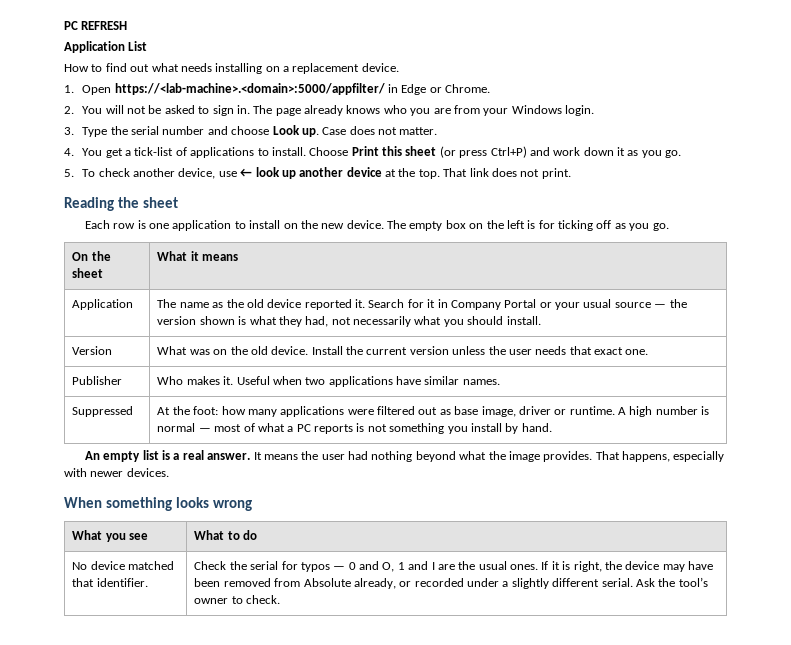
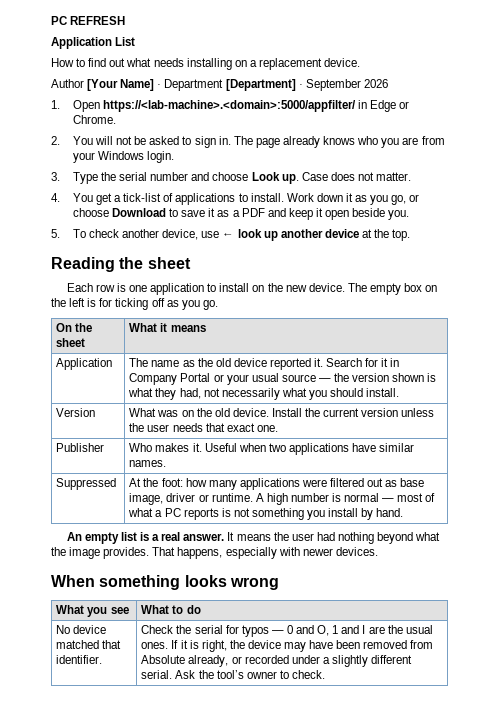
+ Author [Your Name] · Department [Department] · September 2026
- Choose Print this sheet (or press Ctrl+P) and work down it as you go.
+ Work down it as you go, or choose Download to save it as a PDF and keep it open beside you.
- That link does not print.

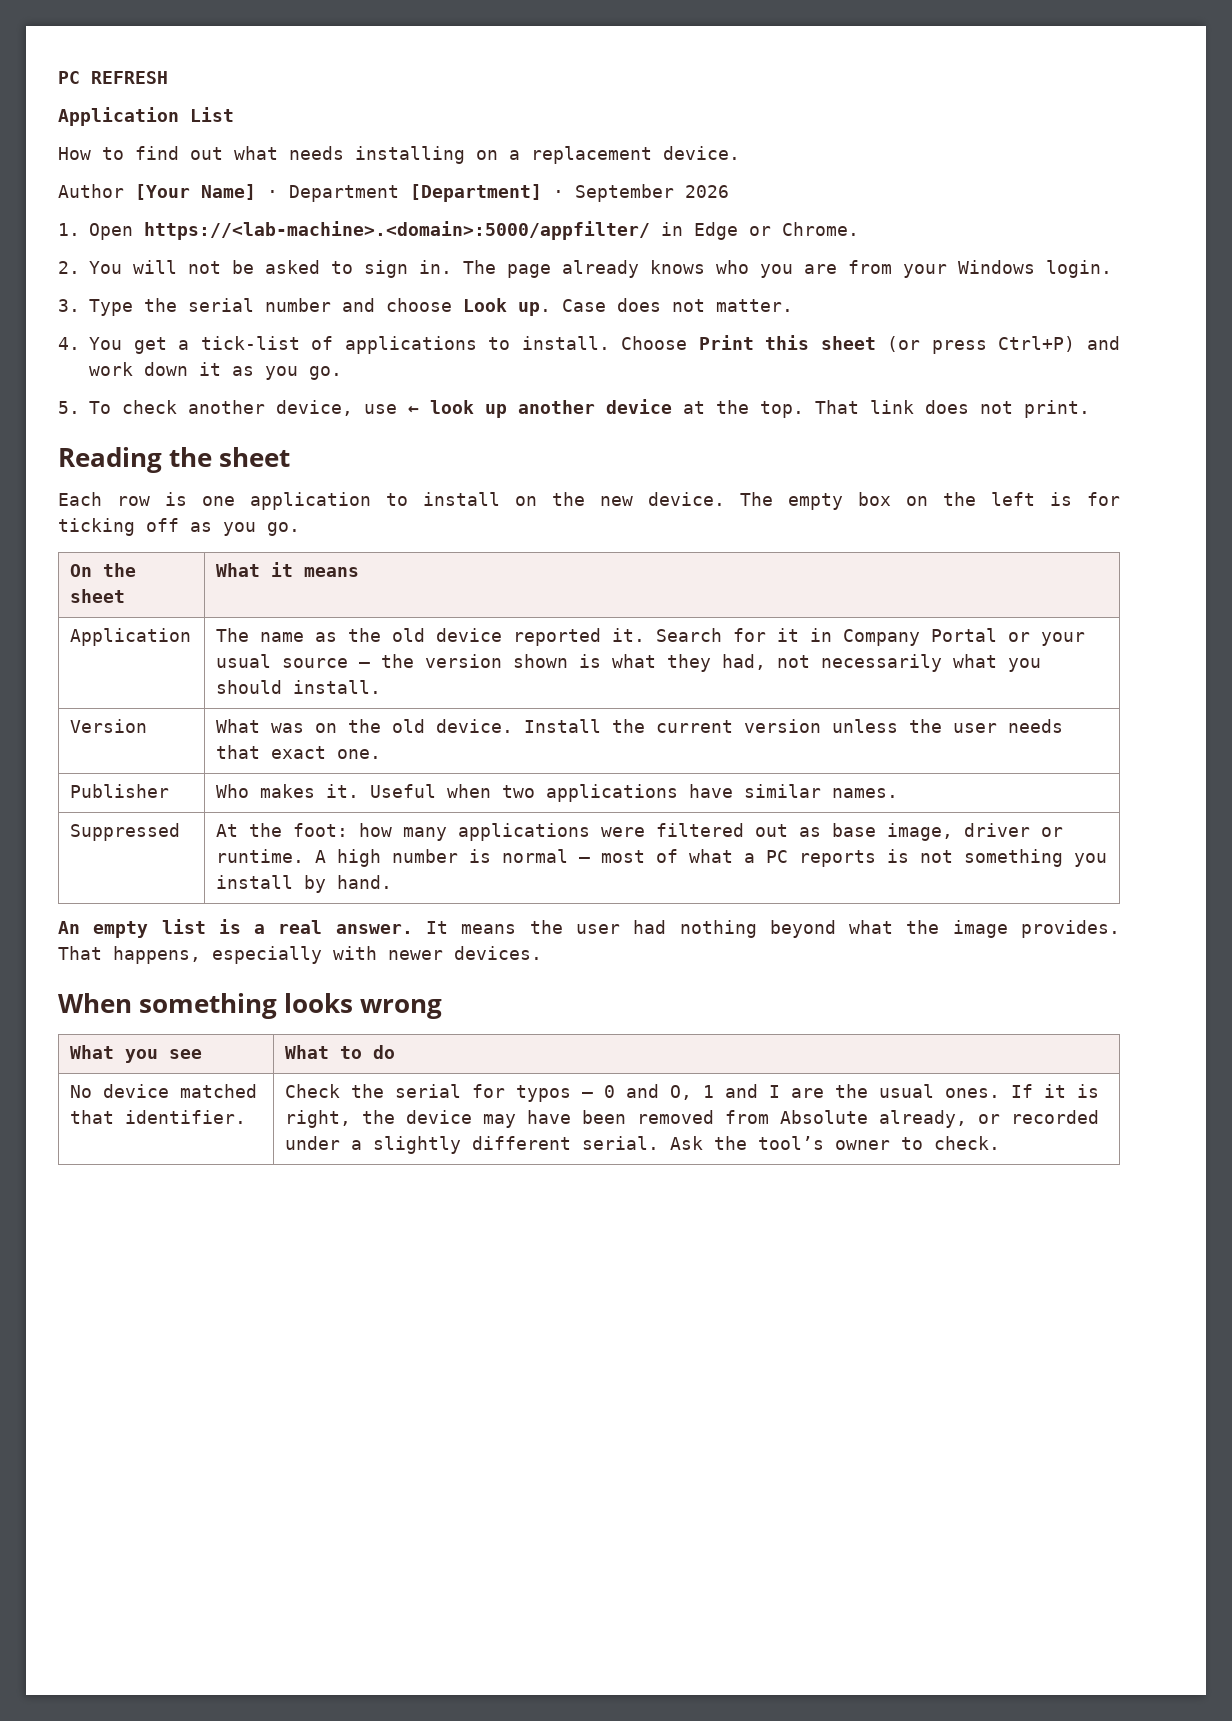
- Work down it as you go, or choose Download to save it as a PDF and keep it open beside you.
+ Choose Print this sheet (or press Ctrl+P) and work down it as you go.
+ That link does not print.

